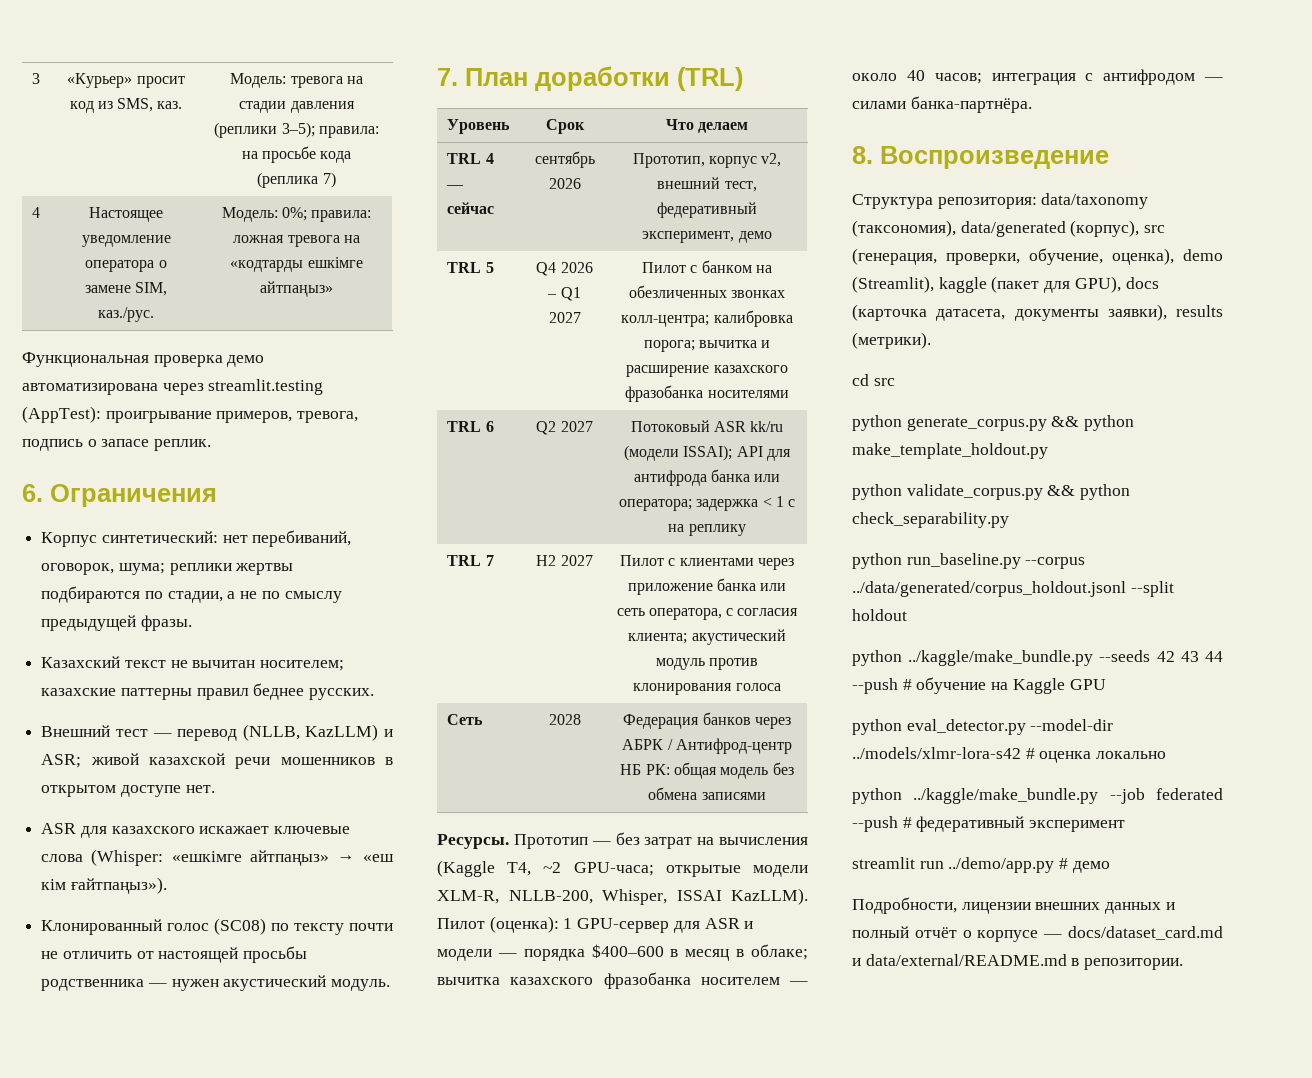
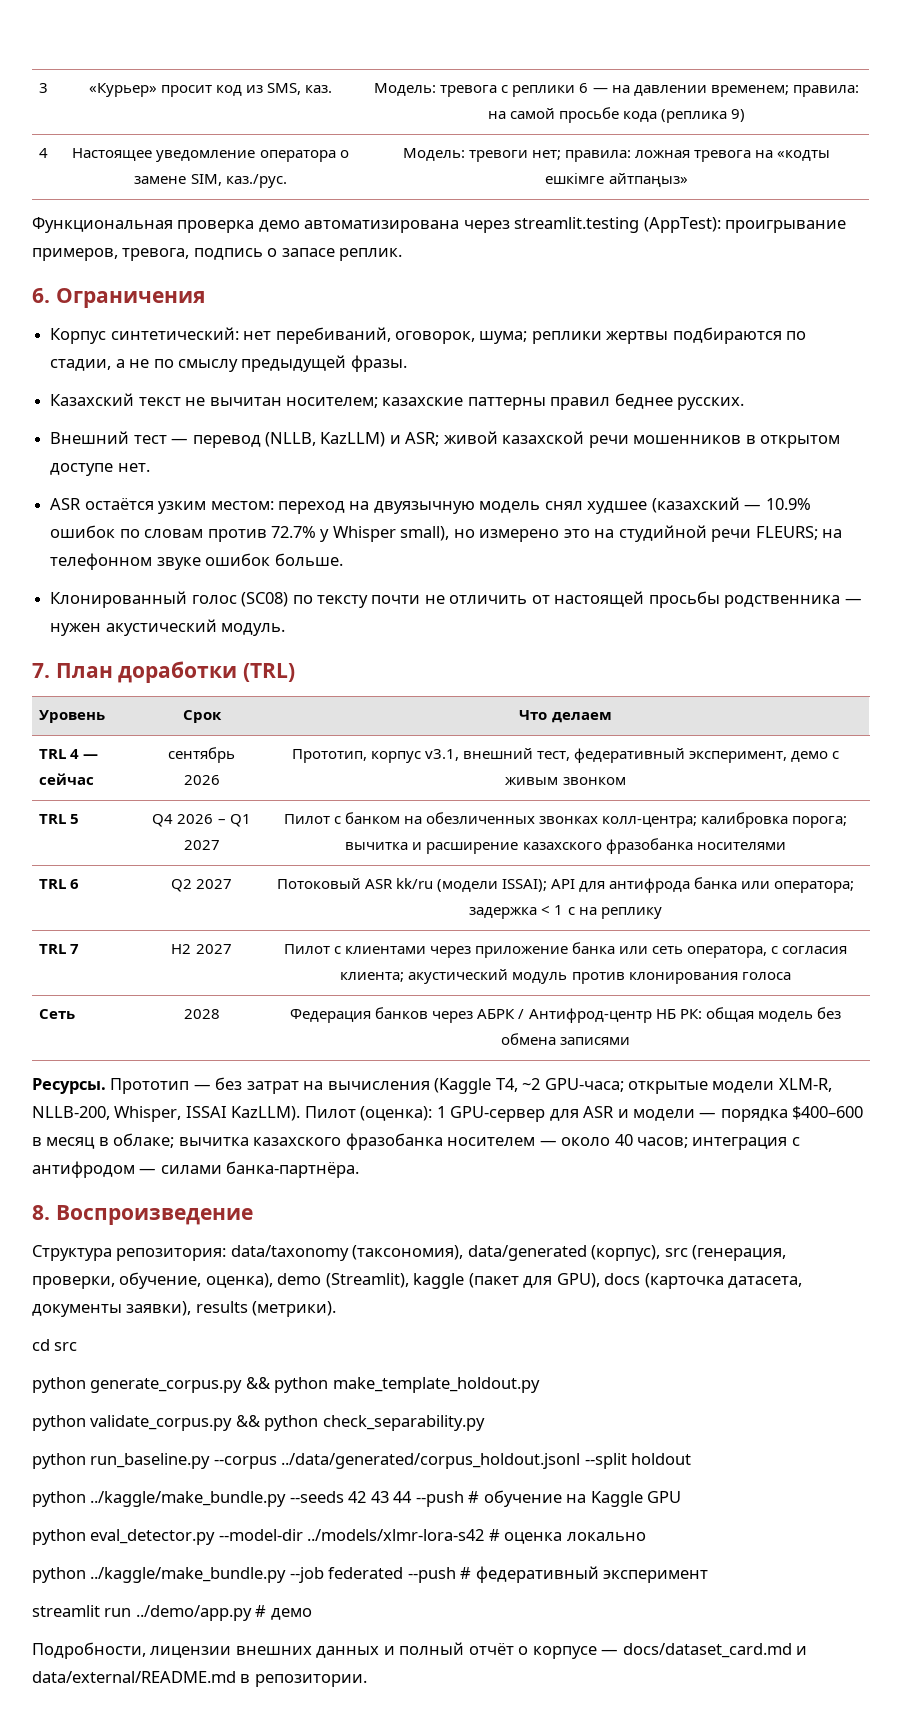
- 3 | «Курьер» просит код из SMS, каз. | Модель: тревога на стадии давления (реплики 3–5); правила: на просьбе кода (реплика 7)
+ 3 | «Курьер» просит код из SMS, каз. | Модель: тревога с реплики 6 — на давлении временем; правила: на самой просьбе кода (реплика 9)
- 4 | Настоящее уведомление оператора о замене SIM, каз./рус. | Модель: 0%; правила: ложная тревога на «кодтарды ешкімге айтпаңыз»
+ 4 | Настоящее уведомление оператора о замене SIM, каз./рус. | Модель: тревоги нет; правила: ложная тревога на «кодты ешкімге айтпаңыз»
- ASR для казахского искажает ключевые слова (Whisper: «ешкімге айтпаңыз» → «еш кім ғайтпаңыз»).
+ ASR остаётся узким местом: переход на двуязычную модель снял худшее (казахский — 10.9% ошибок по словам против 72.7% у Whisper small), но измерено это на студийной речи FLEURS; на телефонном звуке ошибок больше.
- TRL 4 — сейчас | сентябрь 2026 | Прототип, корпус v2, внешний тест, федеративный эксперимент, демо
+ TRL 4 — сейчас | сентябрь 2026 | Прототип, корпус v3.1, внешний тест, федеративный эксперимент, демо с живым звонком

